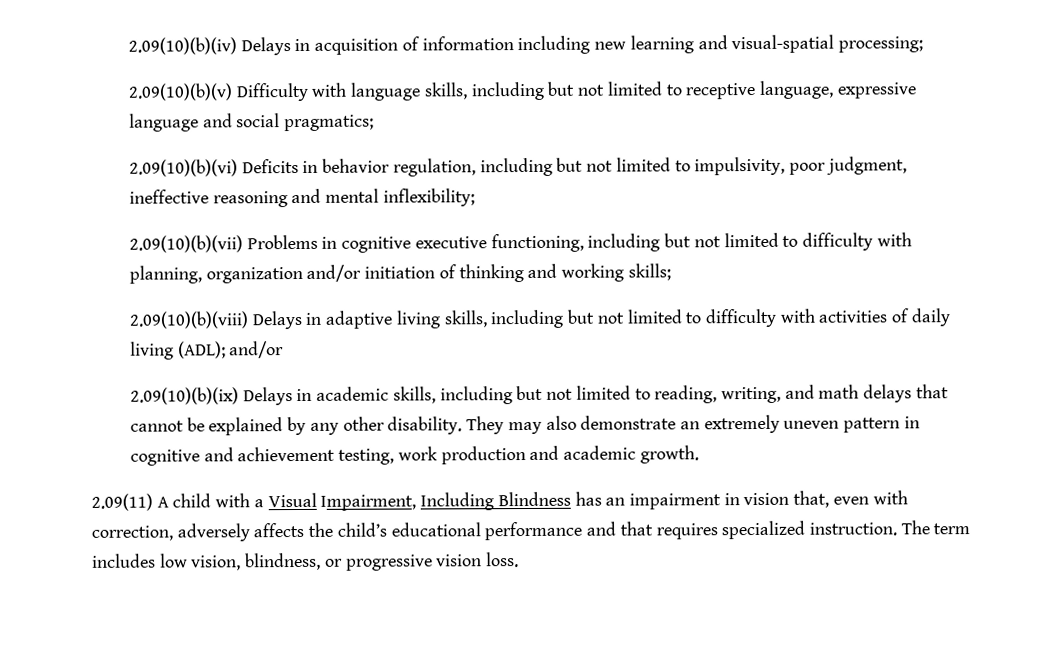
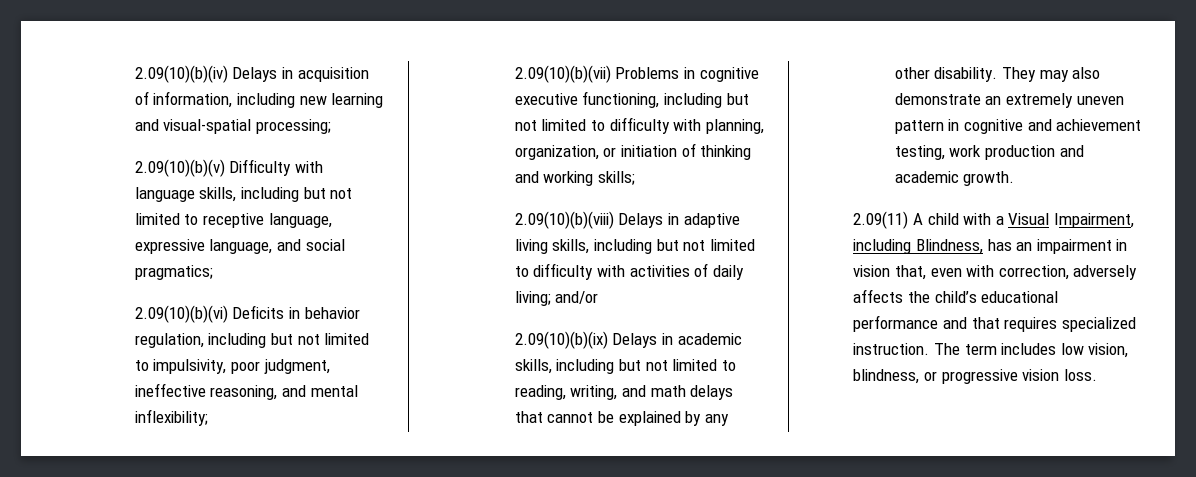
- 2.09(10)(b)(iv) Delays in acquisition of information including new learning and visual-spatial processing;
+ 2.09(10)(b)(iv) Delays in acquisition of information, including new learning and visual-spatial processing;
- 2.09(10)(b)(v) Difficulty with language skills, including but not limited to receptive language, expressive language and social pragmatics;
+ 2.09(10)(b)(v) Difficulty with language skills, including but not limited to receptive language, expressive language, and social pragmatics;
- 2.09(10)(b)(vi) Deficits in behavior regulation, including but not limited to impulsivity, poor judgment, ineffective reasoning and mental inflexibility;
+ 2.09(10)(b)(vi) Deficits in behavior regulation, including but not limited to impulsivity, poor judgment, ineffective reasoning, and mental inflexibility;
- 2.09(10)(b)(vii) Problems in cognitive executive functioning, including but not limited to difficulty with planning, organization and/or initiation of thinking and working skills;
+ 2.09(10)(b)(vii) Problems in cognitive executive functioning, including but not limited to difficulty with planning, organization, or initiation of thinking and working skills;
- 2.09(10)(b)(viii) Delays in adaptive living skills, including but not limited to difficulty with activities of daily living (ADL); and/or
+ 2.09(10)(b)(viii) Delays in adaptive living skills, including but not limited to difficulty with activities of daily living; and/or
- 2.09(11) A child with a Visual Impairment, Including Blindness has an impairment in vision that, even with correction, adversely affects the child’s educational performance and that requires specialized instruction.
+ 2.09(11) A child with a Visual Impairment, including Blindness, has an impairment in vision that, even with correction, adversely affects the child’s educational performance and that requires specialized instruction.

